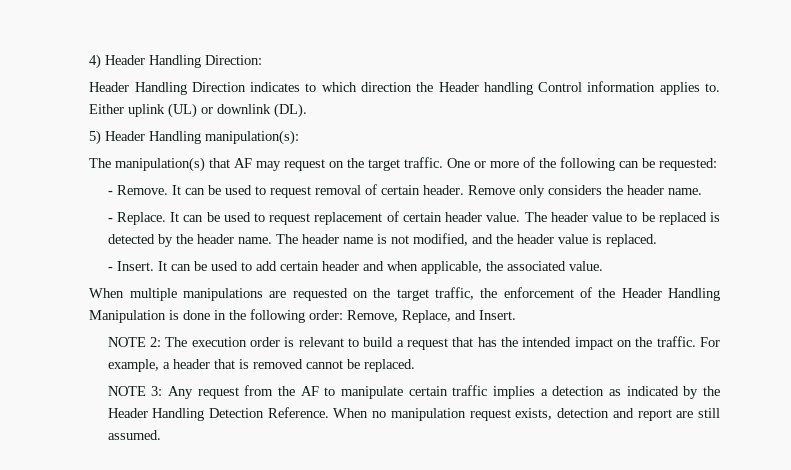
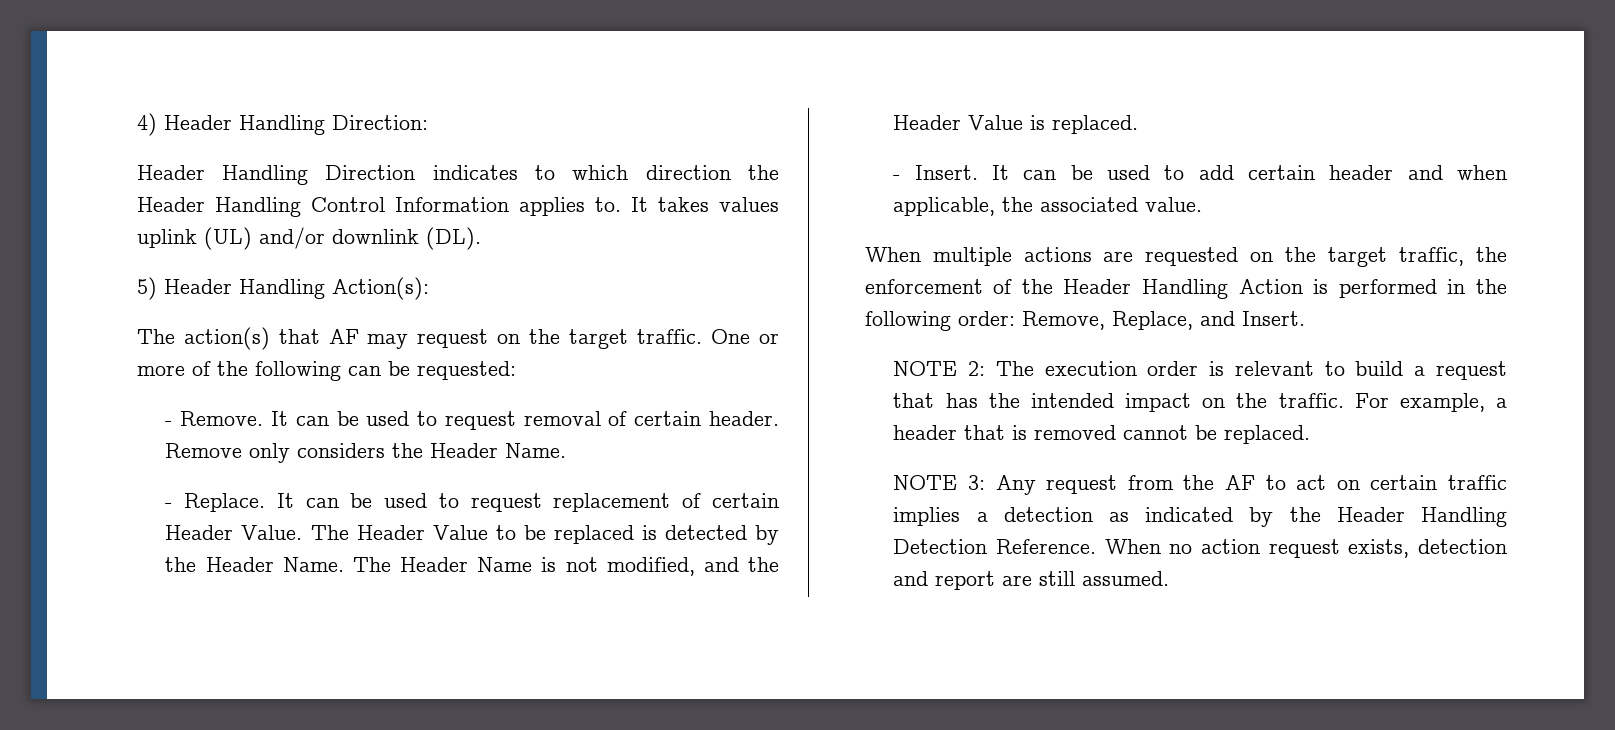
- Header Handling Direction indicates to which direction the Header handling Control information applies to. Either uplink (UL) or downlink (DL).
+ Header Handling Direction indicates to which direction the Header Handling Control Information applies to. It takes values uplink (UL) and/or downlink (DL).
- 5) Header Handling manipulation(s):
- The manipulation(s) that AF may request on the target traffic.
+ 5) Header Handling Action(s):
+ The action(s) that AF may request on the target traffic.
- Remove only considers the header name.
+ Remove only considers the Header Name.
- It can be used to request replacement of certain header value. The header value to be replaced is detected by the header name. The header name is not modified, and the header value is replaced.
+ It can be used to request replacement of certain Header Value. The Header Value to be replaced is detected by the Header Name. The Header Name is not modified, and the Header Value is replaced.
- When multiple manipulations are requested on the target traffic, the enforcement of the Header Handling Manipulation is done in the following order: Remove, Replace, and Insert.
+ When multiple actions are requested on the target traffic, the enforcement of the Header Handling Action is performed in the following order: Remove, Replace, and Insert.
- NOTE 3: Any request from the AF to manipulate certain traffic implies a detection as indicated by the Header Handling Detection Reference.
+ NOTE 3: Any request from the AF to act on certain traffic implies a detection as indicated by the Header Handling Detection Reference.
- When no manipulation request exists, detection and report are still assumed.
+ When no action request exists, detection and report are still assumed.

